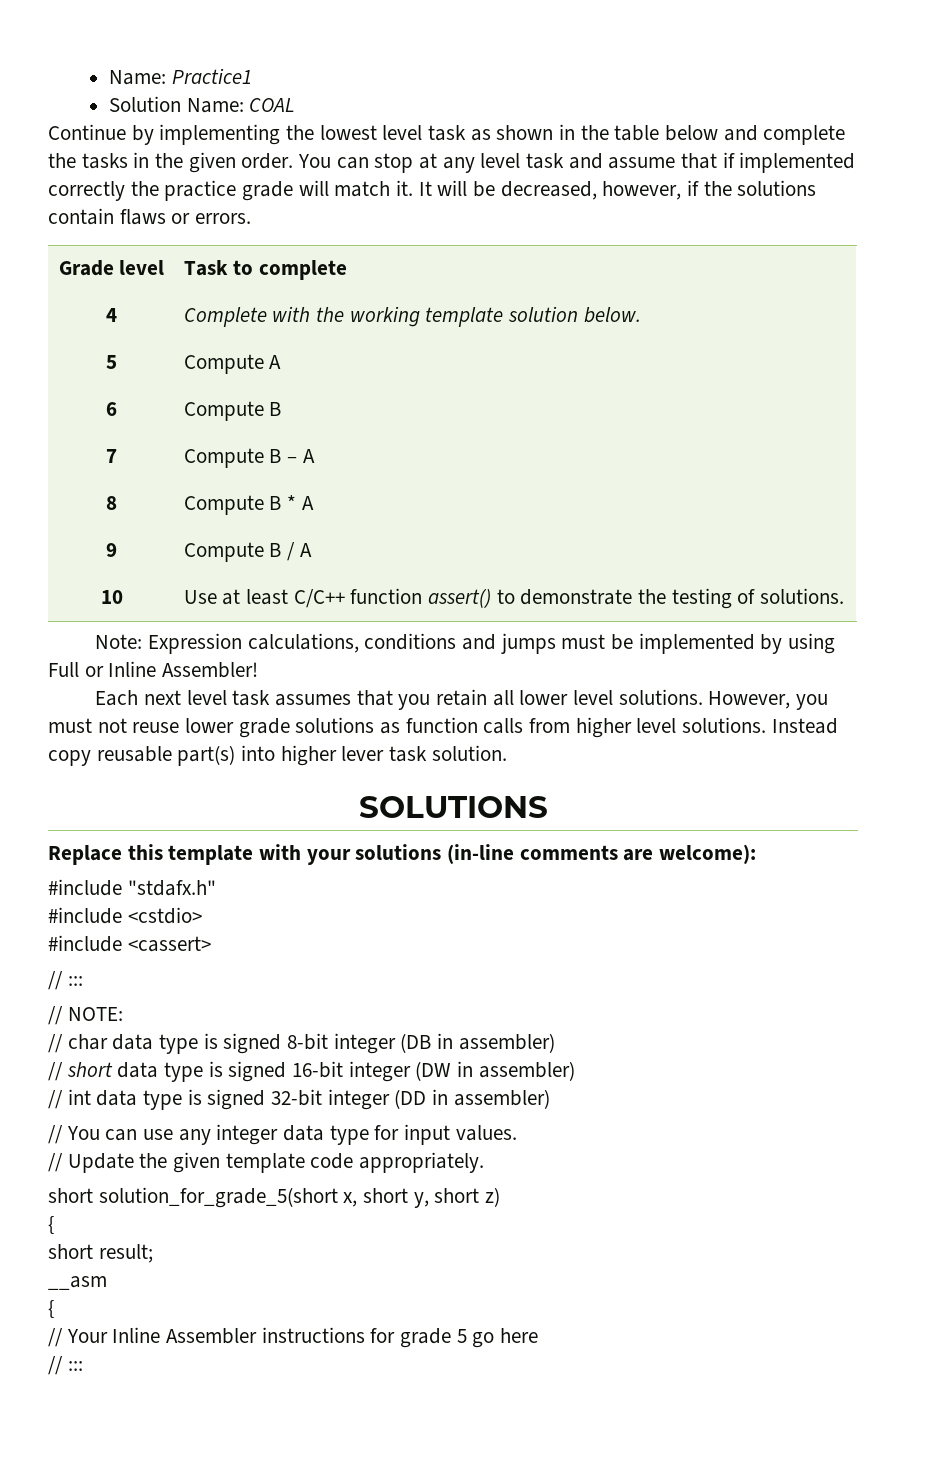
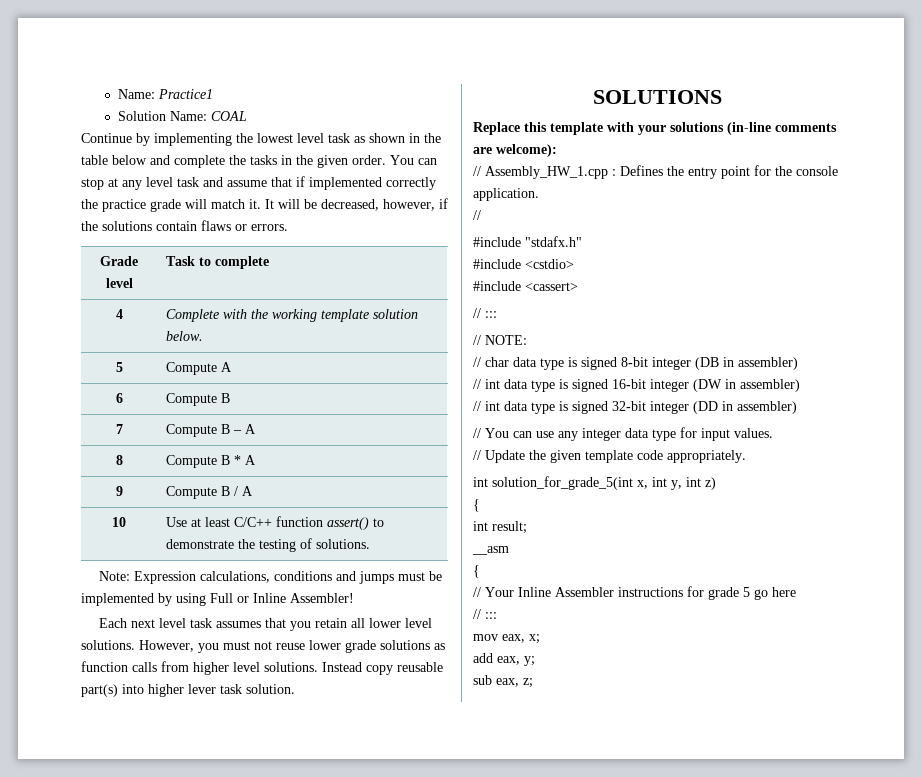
+ // Assembly_HW_1.cpp : Defines the entry point for the console application.
+ //
- // short data type is signed 16-bit integer (DW in assembler)
+ // int data type is signed 16-bit integer (DW in assembler)
- short solution_for_grade_5(short x, short y, short z)
+ int solution_for_grade_5(int x, int y, int z)
- short result;
+ int result;
+ mov eax, x;
+ add eax, y;
+ sub eax, z;

